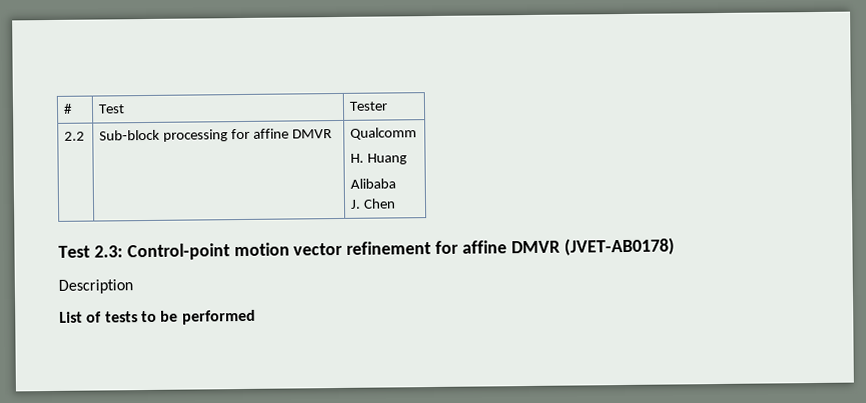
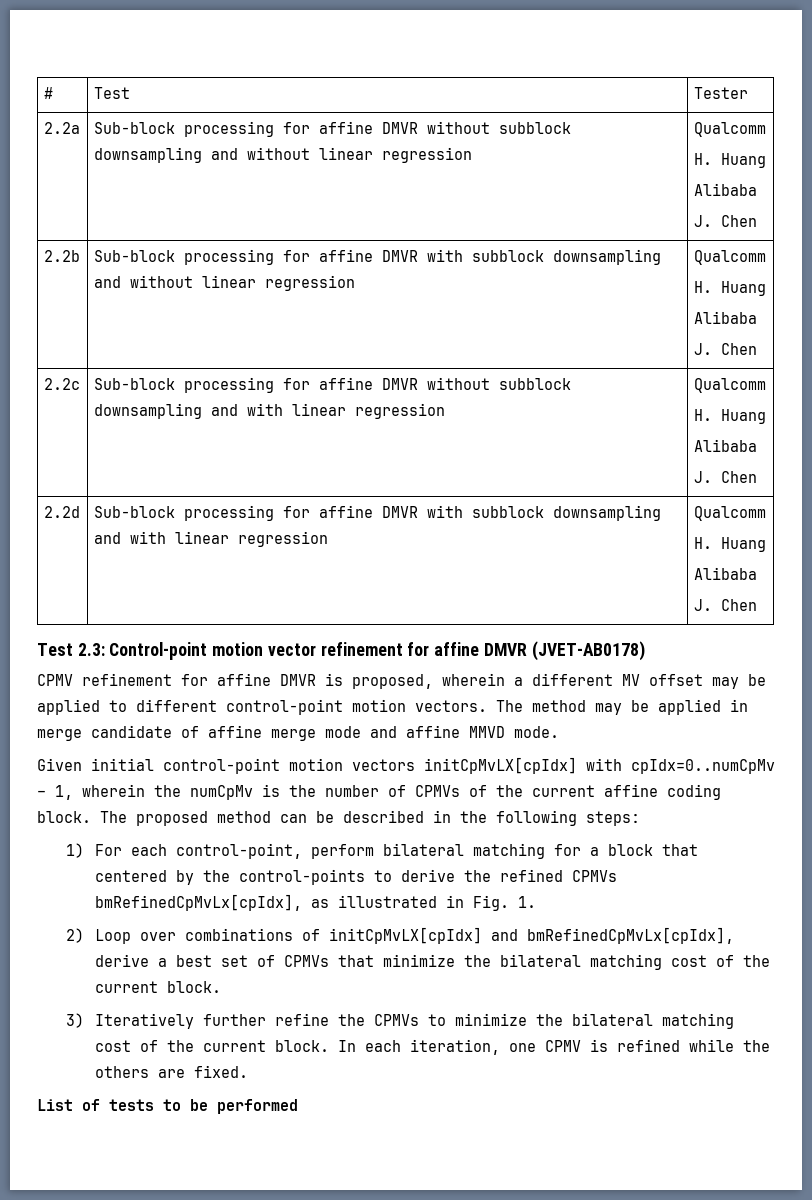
- 2.2 | Sub-block processing for affine DMVR | Qualcomm
+ 2.2a | Sub-block processing for affine DMVR without subblock downsampling and without linear regression | Qualcomm
+ H. Huang
+ Alibaba
+ J. Chen
+ 2.2b | Sub-block processing for affine DMVR with subblock downsampling and without linear regression | Qualcomm
+ H. Huang
+ Alibaba
+ J. Chen
+ 2.2c | Sub-block processing for affine DMVR without subblock downsampling and with linear regression | Qualcomm
+ H. Huang
+ Alibaba
+ J. Chen
+ 2.2d | Sub-block processing for affine DMVR with subblock downsampling and with linear regression | Qualcomm
- Description
+ CPMV refinement for affine DMVR is proposed, wherein a different MV offset may be applied to different control-point motion vectors. The method may be applied in merge candidate of affine merge mode and affine MMVD mode.
+ Given initial control-point motion vectors initCpMvLX[cpIdx] with cpIdx=0..numCpMv – 1, wherein the numCpMv is the number of CPMVs of the current affine coding block. The proposed method can be described in the following steps:
+ 1) For each control-point, perform bilateral matching for a block that centered by the control-points to derive the refined CPMVs bmRefinedCpMvLx[cpIdx], as illustrated in Fig. 1.
+ 2) Loop over combinations of initCpMvLX[cpIdx] and bmRefinedCpMvLx[cpIdx], derive a best set of CPMVs that minimize the bilateral matching cost of the current block.
+ 3) Iteratively further refine the CPMVs to minimize the bilateral matching cost of the current block. In each iteration, one CPMV is refined while the others are fixed.

